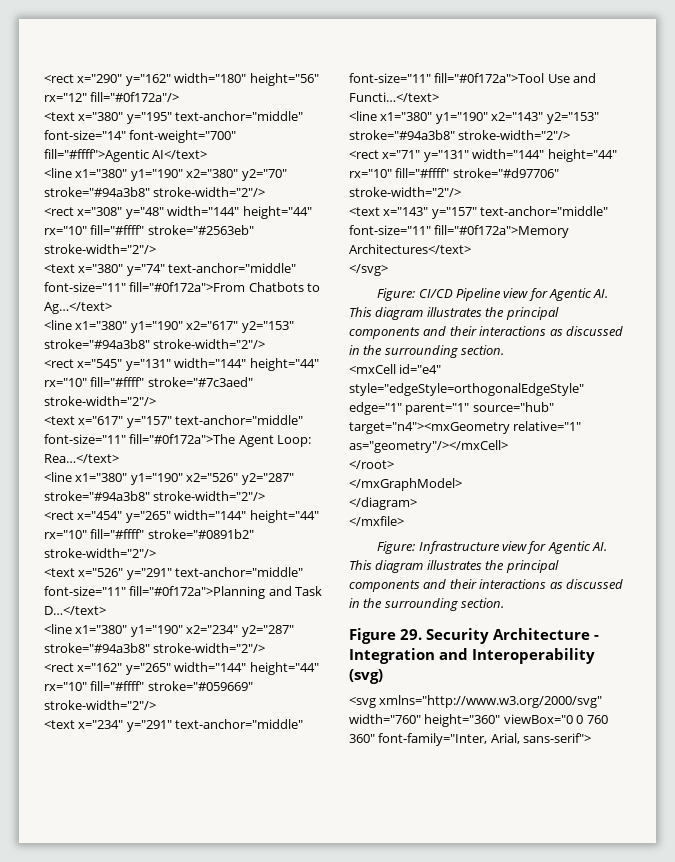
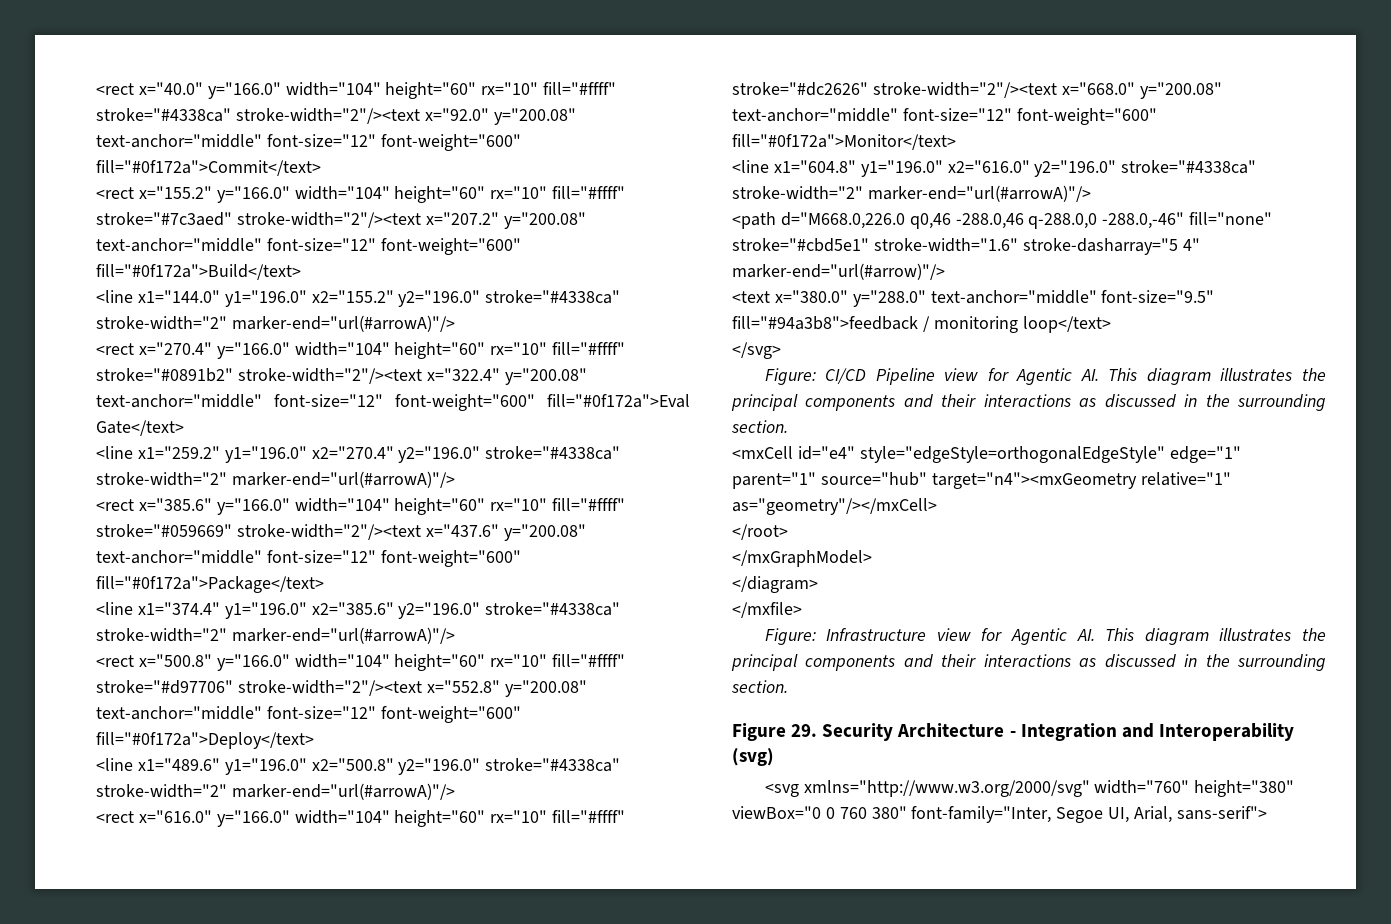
- <rect x="290" y="162" width="180" height="56" rx="12" fill="#0f172a"/>
- <text x="380" y="195" text-anchor="middle" font-size="14" font-weight="700" fill="#ffff">Agentic AI</text>
- <line x1="380" y1="190" x2="380" y2="70" stroke="#94a3b8" stroke-width="2"/>
- <rect x="308" y="48" width="144" height="44" rx="10" fill="#ffff" stroke="#2563eb" stroke-width="2"/>
- <text x="380" y="74" text-anchor="middle" font-size="11" fill="#0f172a">From Chatbots to Ag…</text>
- <line x1="380" y1="190" x2="617" y2="153" stroke="#94a3b8" stroke-width="2"/>
- <rect x="545" y="131" width="144" height="44" rx="10" fill="#ffff" stroke="#7c3aed" stroke-width="2"/>
- <text x="617" y="157" text-anchor="middle" font-size="11" fill="#0f172a">The Agent Loop: Rea…</text>
- <line x1="380" y1="190" x2="526" y2="287" stroke="#94a3b8" stroke-width="2"/>
- <rect x="454" y="265" width="144" height="44" rx="10" fill="#ffff" stroke="#0891b2" stroke-width="2"/>
- <text x="526" y="291" text-anchor="middle" font-size="11" fill="#0f172a">Planning and Task D…</text>
- <line x1="380" y1="190" x2="234" y2="287" stroke="#94a3b8" stroke-width="2"/>
- <rect x="162" y="265" width="144" height="44" rx="10" fill="#ffff" stroke="#059669" stroke-width="2"/>
- <text x="234" y="291" text-anchor="middle" font-size="11" fill="#0f172a">Tool Use and Functi…</text>
- <line x1="380" y1="190" x2="143" y2="153" stroke="#94a3b8" stroke-width="2"/>
- <rect x="71" y="131" width="144" height="44" rx="10" fill="#ffff" stroke="#d97706" stroke-width="2"/>
- <text x="143" y="157" text-anchor="middle" font-size="11" fill="#0f172a">Memory Architectures</text>
+ <rect x="40.0" y="166.0" width="104" height="60" rx="10" fill="#ffff" stroke="#4338ca" stroke-width="2"/><text x="92.0" y="200.08" text-anchor="middle" font-size="12" font-weight="600" fill="#0f172a">Commit</text>
+ <rect x="155.2" y="166.0" width="104" height="60" rx="10" fill="#ffff" stroke="#7c3aed" stroke-width="2"/><text x="207.2" y="200.08" text-anchor="middle" font-size="12" font-weight="600" fill="#0f172a">Build</text>
+ <line x1="144.0" y1="196.0" x2="155.2" y2="196.0" stroke="#4338ca" stroke-width="2" marker-end="url(#arrowA)"/>
+ <rect x="270.4" y="166.0" width="104" height="60" rx="10" fill="#ffff" stroke="#0891b2" stroke-width="2"/><text x="322.4" y="200.08" text-anchor="middle" font-size="12" font-weight="600" fill="#0f172a">Eval Gate</text>
+ <line x1="259.2" y1="196.0" x2="270.4" y2="196.0" stroke="#4338ca" stroke-width="2" marker-end="url(#arrowA)"/>
+ <rect x="385.6" y="166.0" width="104" height="60" rx="10" fill="#ffff" stroke="#059669" stroke-width="2"/><text x="437.6" y="200.08" text-anchor="middle" font-size="12" font-weight="600" fill="#0f172a">Package</text>
+ <line x1="374.4" y1="196.0" x2="385.6" y2="196.0" stroke="#4338ca" stroke-width="2" marker-end="url(#arrowA)"/>
+ <rect x="500.8" y="166.0" width="104" height="60" rx="10" fill="#ffff" stroke="#d97706" stroke-width="2"/><text x="552.8" y="200.08" text-anchor="middle" font-size="12" font-weight="600" fill="#0f172a">Deploy</text>
+ <line x1="489.6" y1="196.0" x2="500.8" y2="196.0" stroke="#4338ca" stroke-width="2" marker-end="url(#arrowA)"/>
+ <rect x="616.0" y="166.0" width="104" height="60" rx="10" fill="#ffff" stroke="#dc2626" stroke-width="2"/><text x="668.0" y="200.08" text-anchor="middle" font-size="12" font-weight="600" fill="#0f172a">Monitor</text>
+ <line x1="604.8" y1="196.0" x2="616.0" y2="196.0" stroke="#4338ca" stroke-width="2" marker-end="url(#arrowA)"/>
+ <path d="M668.0,226.0 q0,46 -288.0,46 q-288.0,0 -288.0,-46" fill="none" stroke="#cbd5e1" stroke-width="1.6" stroke-dasharray="5 4" marker-end="url(#arrow)"/>
+ <text x="380.0" y="288.0" text-anchor="middle" font-size="9.5" fill="#94a3b8">feedback / monitoring loop</text>
- <svg xmlns="http://www.w3.org/2000/svg" width="760" height="360" viewBox="0 0 760 360" font-family="Inter, Arial, sans-serif">
+ <svg xmlns="http://www.w3.org/2000/svg" width="760" height="380" viewBox="0 0 760 380" font-family="Inter, Segoe UI, Arial, sans-serif">

